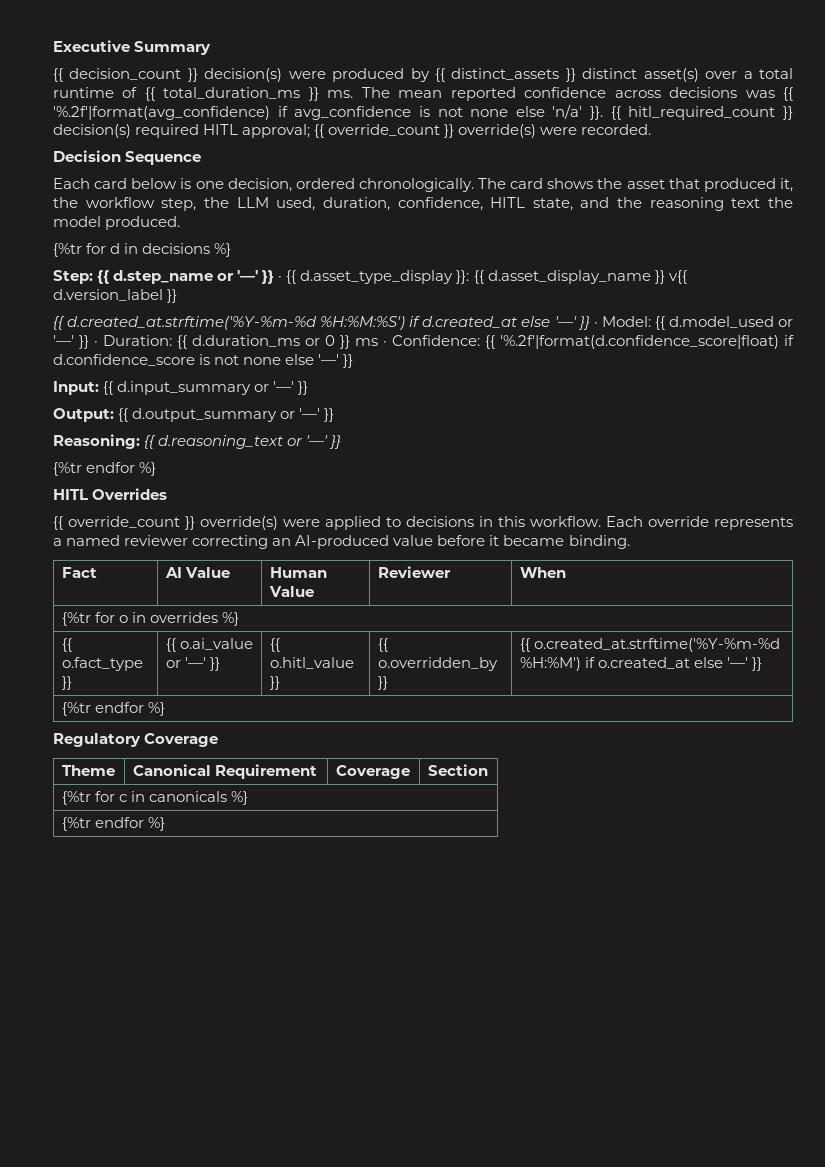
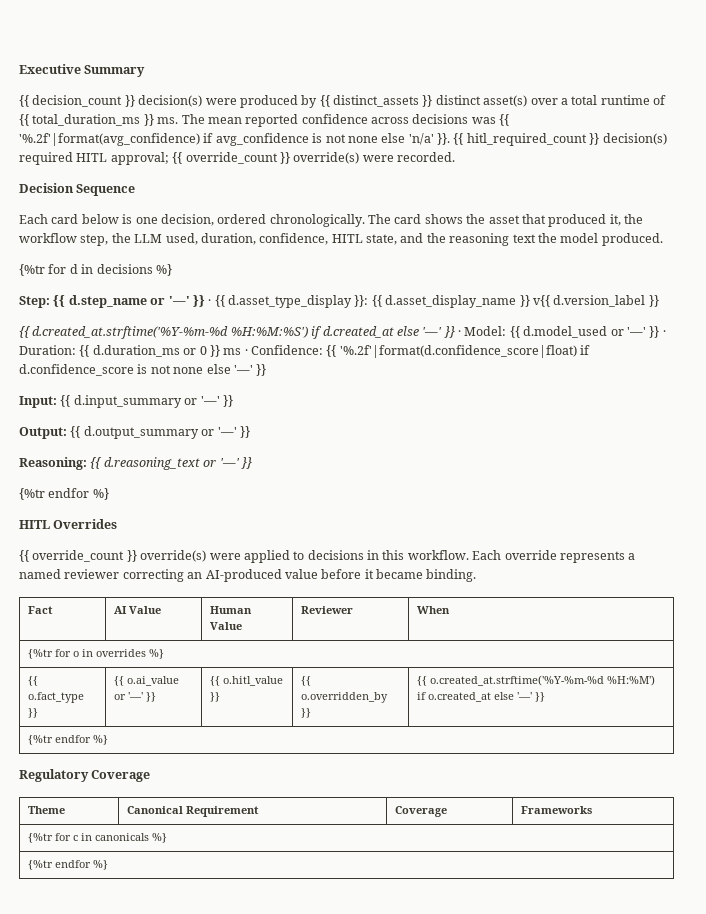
- Theme | Canonical Requirement | Coverage | Section
+ Theme | Canonical Requirement | Coverage | Frameworks

